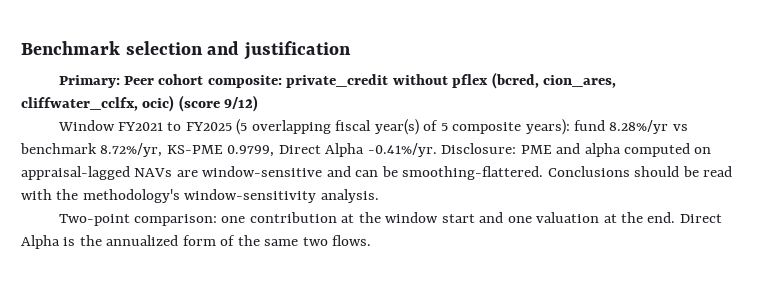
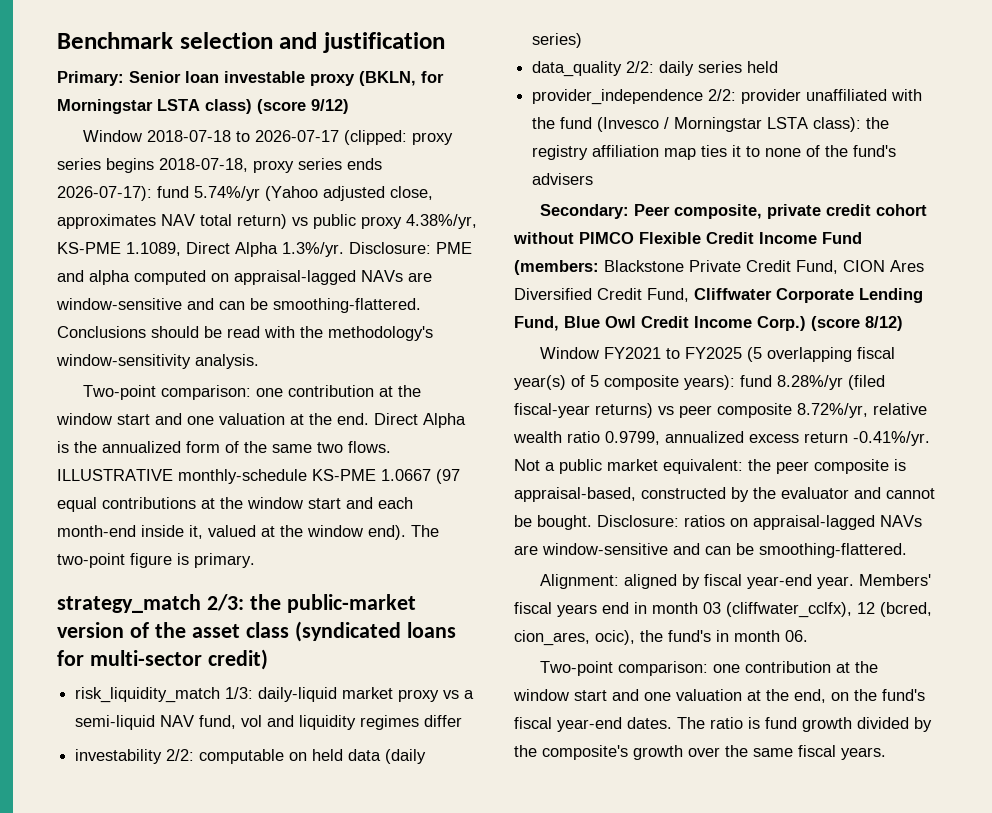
- Primary: Peer cohort composite: private_credit without pflex (bcred, cion_ares, cliffwater_cclfx, ocic) (score 9/12)
- Window FY2021 to FY2025 (5 overlapping fiscal year(s) of 5 composite years): fund 8.28%/yr vs benchmark 8.72%/yr, KS-PME 0.9799, Direct Alpha -0.41%/yr. Disclosure: PME and alpha computed on appraisal-lagged NAVs are window-sensitive and can be smoothing-flattered.
+ Primary: Senior loan investable proxy (BKLN, for Morningstar LSTA class) (score 9/12)
+ Window 2018-07-18 to 2026-07-17 (clipped: proxy series begins 2018-07-18, proxy series ends 2026-07-17): fund 5.74%/yr (Yahoo adjusted close, approximates NAV total return) vs public proxy 4.38%/yr, KS-PME 1.1089, Direct Alpha 1.3%/yr. Disclosure: PME and alpha computed on appraisal-lagged NAVs are window-sensitive and can be smoothing-flattered.
+ ILLUSTRATIVE monthly-schedule KS-PME 1.0667 (97 equal contributions at the window start and each month-end inside it, valued at the window end). The two-point figure is primary.
+ strategy_match 2/3: the public-market version of the asset class (syndicated loans for multi-sector credit)
+ risk_liquidity_match 1/3: daily-liquid market proxy vs a semi-liquid NAV fund, vol and liquidity regimes differ
+ investability 2/2: computable on held data (daily series)
+ data_quality 2/2: daily series held
+ provider_independence 2/2: provider unaffiliated with the fund (Invesco / Morningstar LSTA class): the registry affiliation map ties it to none of the fund's advisers
+ Secondary: Peer composite, private credit cohort without PIMCO Flexible Credit Income Fund (members: Blackstone Private Credit Fund, CION Ares Diversified Credit Fund, Cliffwater Corporate Lending Fund, Blue Owl Credit Income Corp.) (score 8/12)
+ Window FY2021 to FY2025 (5 overlapping fiscal year(s) of 5 composite years): fund 8.28%/yr (filed fiscal-year returns) vs peer composite 8.72%/yr, relative wealth ratio 0.9799, annualized excess return -0.41%/yr. Not a public market equivalent: the peer composite is appraisal-based, constructed by the evaluator and cannot be bought. Disclosure: ratios on appraisal-lagged NAVs are window-sensitive and can be smoothing-flattered.
+ Alignment: aligned by fiscal year-end year. Members' fiscal years end in month 03 (cliffwater_cclfx), 12 (bcred, cion_ares, ocic), the fund's in month 06.
+ Two-point comparison: one contribution at the window start and one valuation at the end, on the fund's fiscal year-end dates. The ratio is fund growth divided by the composite's growth over the same fiscal years.

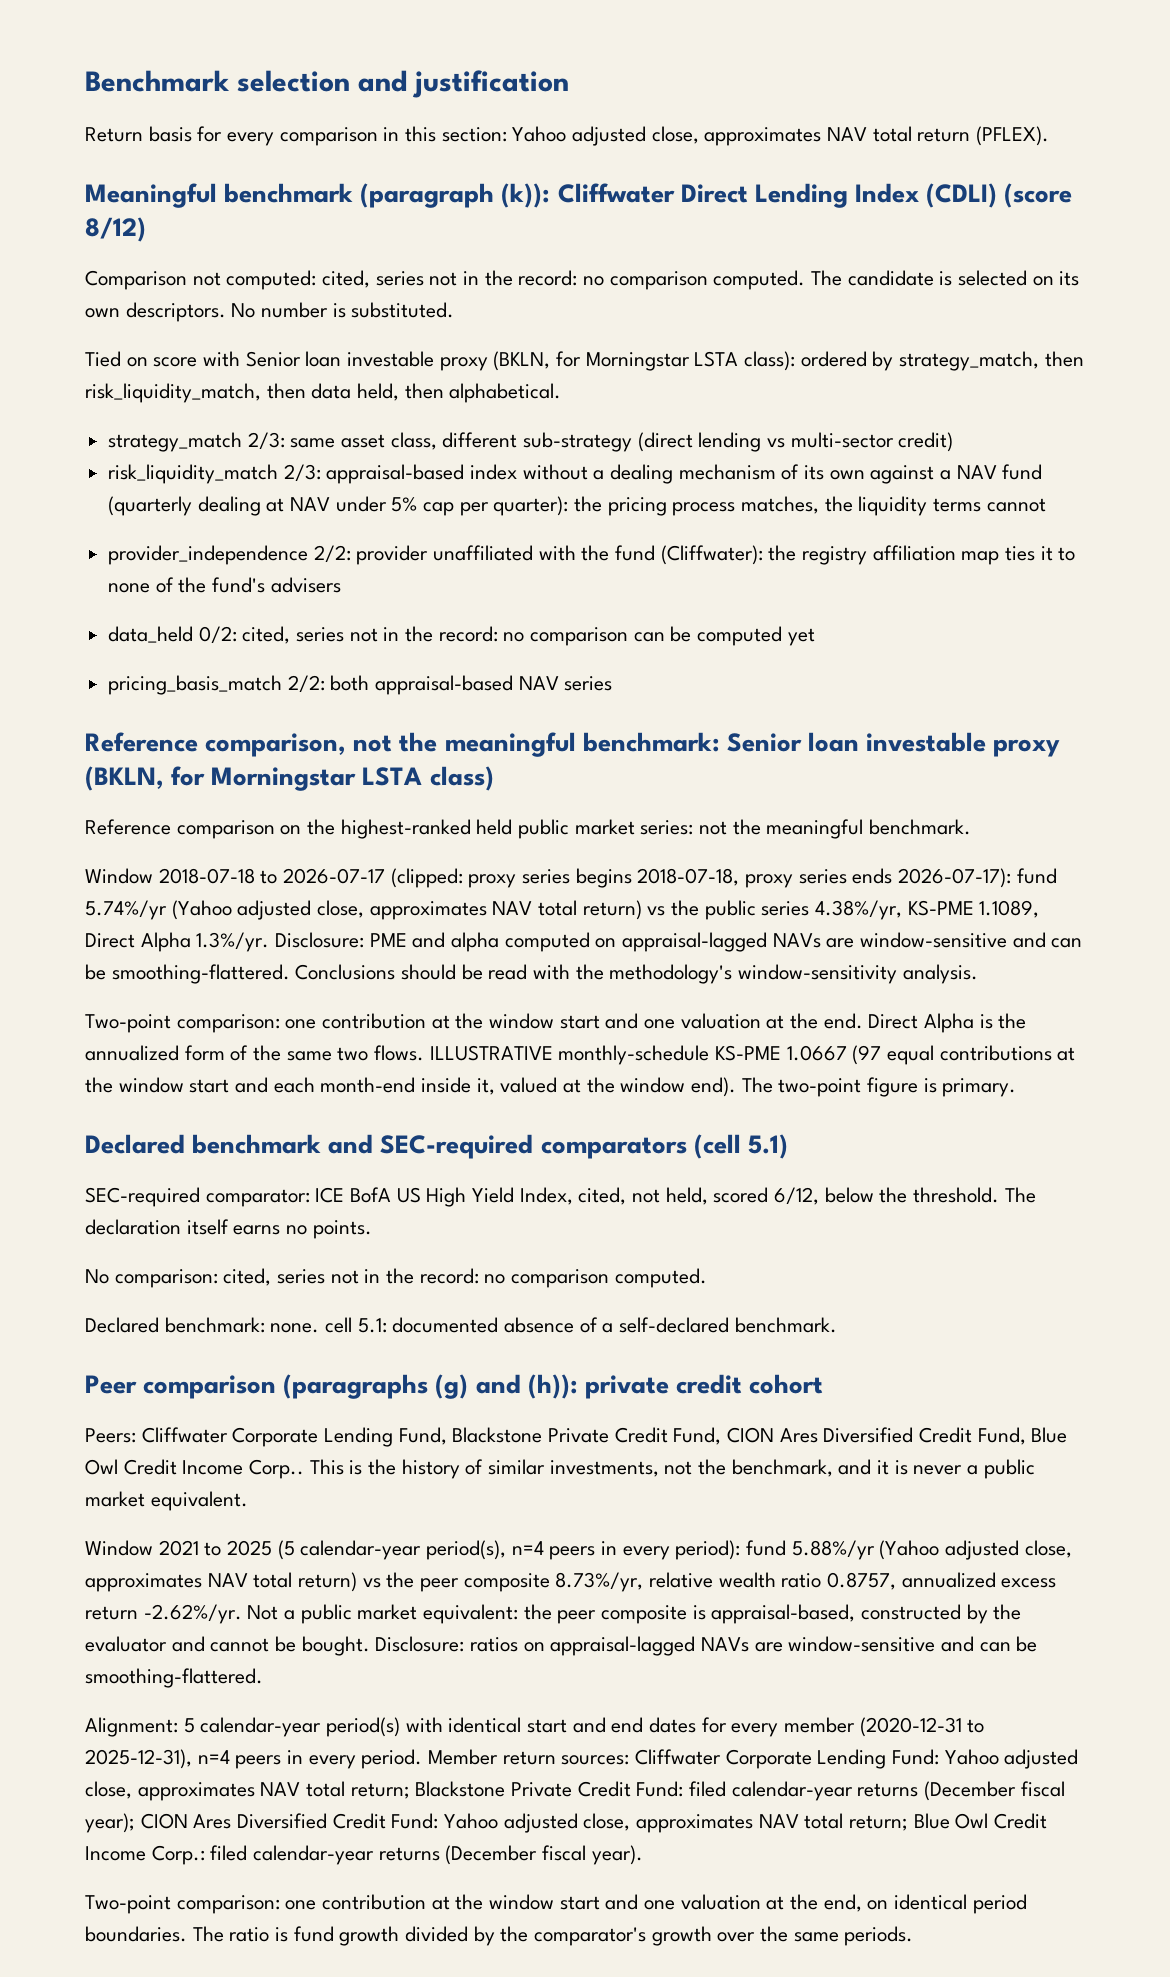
- Primary: Senior loan investable proxy (BKLN, for Morningstar LSTA class) (score 9/12)
+ Return basis for every comparison in this section: Yahoo adjusted close, approximates NAV total return (PFLEX).
+ Meaningful benchmark (paragraph (k)): Cliffwater Direct Lending Index (CDLI) (score 8/12)
+ Comparison not computed: cited, series not in the record: no comparison computed. The candidate is selected on its own descriptors. No number is substituted.
+ Tied on score with Senior loan investable proxy (BKLN, for Morningstar LSTA class): ordered by strategy_match, then risk_liquidity_match, then data held, then alphabetical.
+ strategy_match 2/3: same asset class, different sub-strategy (direct lending vs multi-sector credit)
+ risk_liquidity_match 2/3: appraisal-based index without a dealing mechanism of its own against a NAV fund (quarterly dealing at NAV under 5% cap per quarter): the pricing process matches, the liquidity terms cannot
+ provider_independence 2/2: provider unaffiliated with the fund (Cliffwater): the registry affiliation map ties it to none of the fund's advisers
+ data_held 0/2: cited, series not in the record: no comparison can be computed yet
+ pricing_basis_match 2/2: both appraisal-based NAV series
+ Reference comparison, not the meaningful benchmark: Senior loan investable proxy (BKLN, for Morningstar LSTA class)
+ Reference comparison on the highest-ranked held public market series: not the meaningful benchmark.
- Window 2018-07-18 to 2026-07-17 (clipped: proxy series begins 2018-07-18, proxy series ends 2026-07-17): fund 5.74%/yr (Yahoo adjusted close, approximates NAV total return) vs public proxy 4.38%/yr, KS-PME 1.1089, Direct Alpha 1.3%/yr. Disclosure: PME and alpha computed on appraisal-lagged NAVs are window-sensitive and can be smoothing-flattered.
+ Window 2018-07-18 to 2026-07-17 (clipped: proxy series begins 2018-07-18, proxy series ends 2026-07-17): fund 5.74%/yr (Yahoo adjusted close, approximates NAV total return) vs the public series 4.38%/yr, KS-PME 1.1089, Direct Alpha 1.3%/yr. Disclosure: PME and alpha computed on appraisal-lagged NAVs are window-sensitive and can be smoothing-flattered.
- strategy_match 2/3: the public-market version of the asset class (syndicated loans for multi-sector credit)
- risk_liquidity_match 1/3: daily-liquid market proxy vs a semi-liquid NAV fund, vol and liquidity regimes differ
- investability 2/2: computable on held data (daily series)
- data_quality 2/2: daily series held
- provider_independence 2/2: provider unaffiliated with the fund (Invesco / Morningstar LSTA class): the registry affiliation map ties it to none of the fund's advisers
- Secondary: Peer composite, private credit cohort without PIMCO Flexible Credit Income Fund (members: Blackstone Private Credit Fund, CION Ares Diversified Credit Fund, Cliffwater Corporate Lending Fund, Blue Owl Credit Income Corp.) (score 8/12)
- Window FY2021 to FY2025 (5 overlapping fiscal year(s) of 5 composite years): fund 8.28%/yr (filed fiscal-year returns) vs peer composite 8.72%/yr, relative wealth ratio 0.9799, annualized excess return -0.41%/yr. Not a public market equivalent: the peer composite is appraisal-based, constructed by the evaluator and cannot be bought.
+ Declared benchmark and SEC-required comparators (cell 5.1)
+ SEC-required comparator: ICE BofA US High Yield Index, cited, not held, scored 6/12, below the threshold. The declaration itself earns no points.
+ No comparison: cited, series not in the record: no comparison computed.
+ Declared benchmark: none. cell 5.1: documented absence of a self-declared benchmark.
+ Peer comparison (paragraphs (g) and (h)): private credit cohort
+ Peers: Cliffwater Corporate Lending Fund, Blackstone Private Credit Fund, CION Ares Diversified Credit Fund, Blue Owl Credit Income Corp.. This is the history of similar investments, not the benchmark, and it is never a public market equivalent.
+ Window 2021 to 2025 (5 calendar-year period(s), n=4 peers in every period): fund 5.88%/yr (Yahoo adjusted close, approximates NAV total return) vs the peer composite 8.73%/yr, relative wealth ratio 0.8757, annualized excess return -2.62%/yr. Not a public market equivalent: the peer composite is appraisal-based, constructed by the evaluator and cannot be bought.
- Alignment: aligned by fiscal year-end year. Members' fiscal years end in month 03 (cliffwater_cclfx), 12 (bcred, cion_ares, ocic), the fund's in month 06.
+ Alignment: 5 calendar-year period(s) with identical start and end dates for every member (2020-12-31 to 2025-12-31), n=4 peers in every period. Member return sources: Cliffwater Corporate Lending Fund: Yahoo adjusted close, approximates NAV total return; Blackstone Private Credit Fund: filed calendar-year returns (December fiscal year); CION Ares Diversified Credit Fund: Yahoo adjusted close, approximates NAV total return; Blue Owl Credit Income Corp.: filed calendar-year returns (December fiscal year).
- Two-point comparison: one contribution at the window start and one valuation at the end, on the fund's fiscal year-end dates.
+ Two-point comparison: one contribution at the window start and one valuation at the end, on identical period boundaries.
- The ratio is fund growth divided by the composite's growth over the same fiscal years.
+ The ratio is fund growth divided by the comparator's growth over the same periods.

